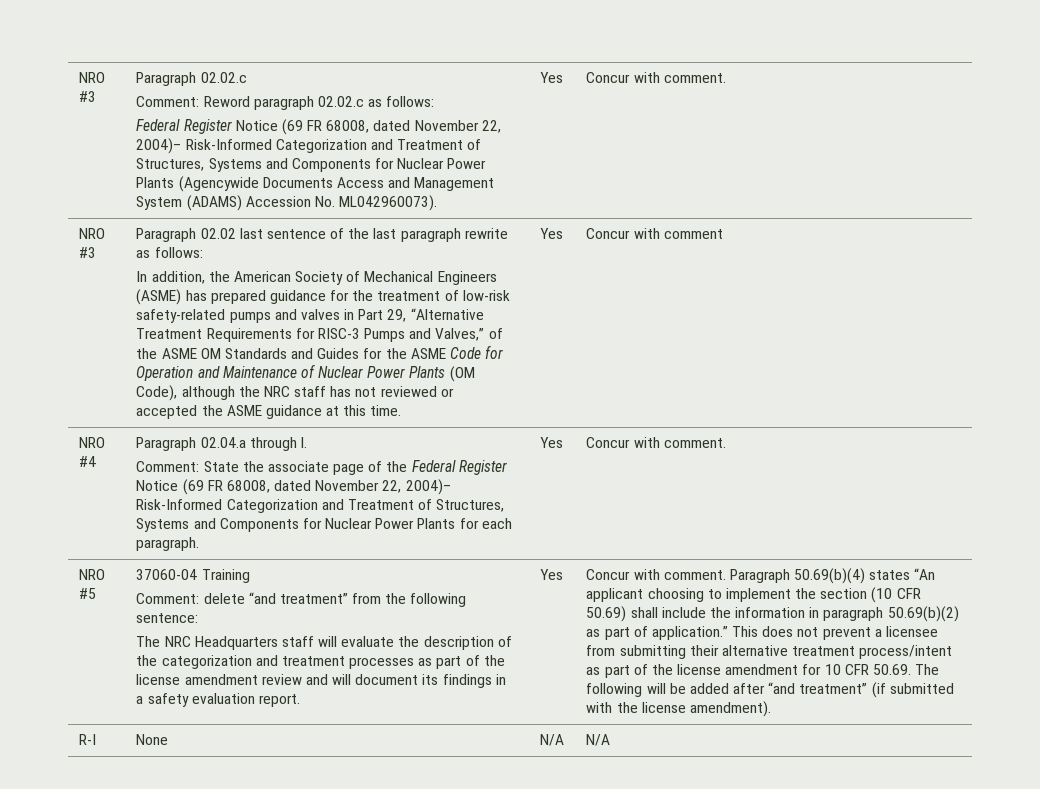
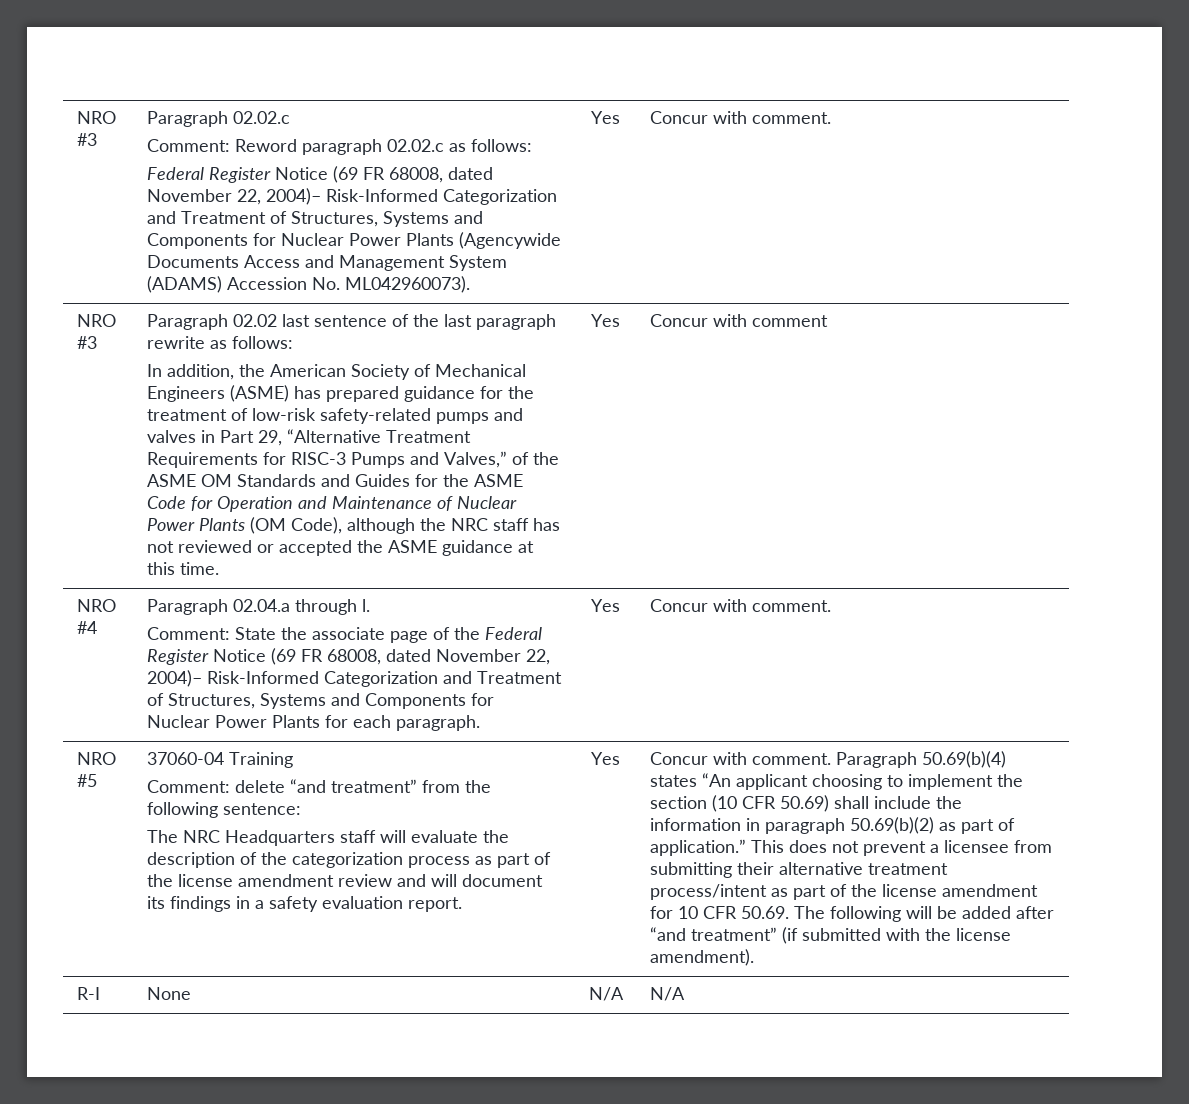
- The NRC Headquarters staff will evaluate the description of the categorization and treatment processes as part of the license amendment review and will document its findings in a safety evaluation report.
+ The NRC Headquarters staff will evaluate the description of the categorization process as part of the license amendment review and will document its findings in a safety evaluation report.

